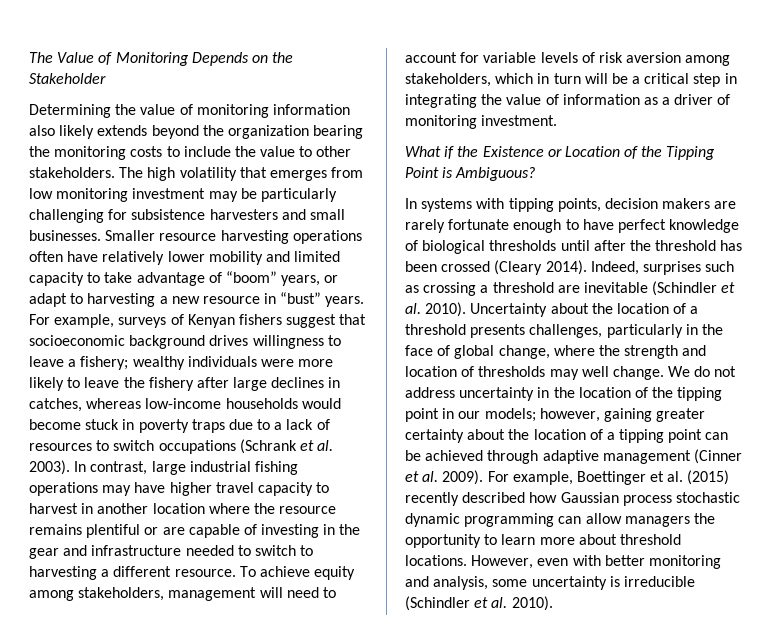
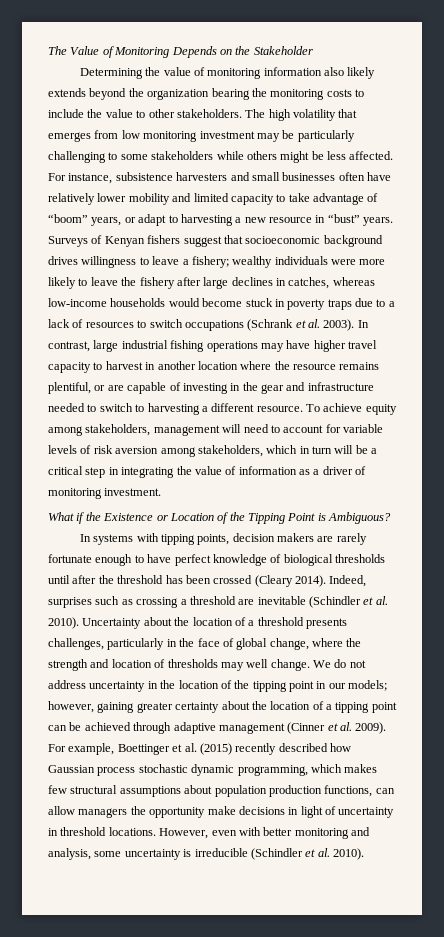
- The high volatility that emerges from low monitoring investment may be particularly challenging for subsistence harvesters and small businesses. Smaller resource harvesting operations often have relatively lower mobility and limited capacity to take advantage of “boom” years, or adapt to harvesting a new resource in “bust” years.
+ The high volatility that emerges from low monitoring investment may be particularly challenging to some stakeholders while others might be less affected. For instance, subsistence harvesters and small businesses often have relatively lower mobility and limited capacity to take advantage of “boom” years, or adapt to harvesting a new resource in “bust” years.
- For example, surveys of Kenyan fishers suggest that socioeconomic background drives willingness to leave a fishery; wealthy individuals were more likely to leave the fishery after large declines in catches, whereas low-income households would become stuck in poverty traps due to a lack of resources to switch occupations (Schrank et al. 2003).
+ Surveys of Kenyan fishers suggest that socioeconomic background drives willingness to leave a fishery; wealthy individuals were more likely to leave the fishery after large declines in catches, whereas low-income households would become stuck in poverty traps due to a lack of resources to switch occupations (Schrank et al. 2003).
- In contrast, large industrial fishing operations may have higher travel capacity to harvest in another location where the resource remains plentiful or are capable of investing in the gear and infrastructure needed to switch to harvesting a different resource.
+ In contrast, large industrial fishing operations may have higher travel capacity to harvest in another location where the resource remains plentiful, or are capable of investing in the gear and infrastructure needed to switch to harvesting a different resource.
- For example, Boettinger et al. (2015) recently described how Gaussian process stochastic dynamic programming can allow managers the opportunity to learn more about threshold locations.
+ For example, Boettinger et al. (2015) recently described how Gaussian process stochastic dynamic programming, which makes few structural assumptions about population production functions, can allow managers the opportunity make decisions in light of uncertainty in threshold locations.

